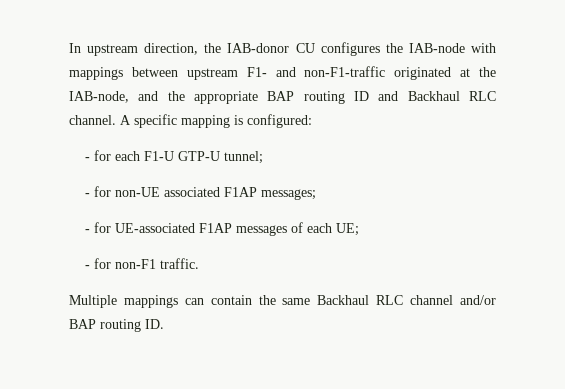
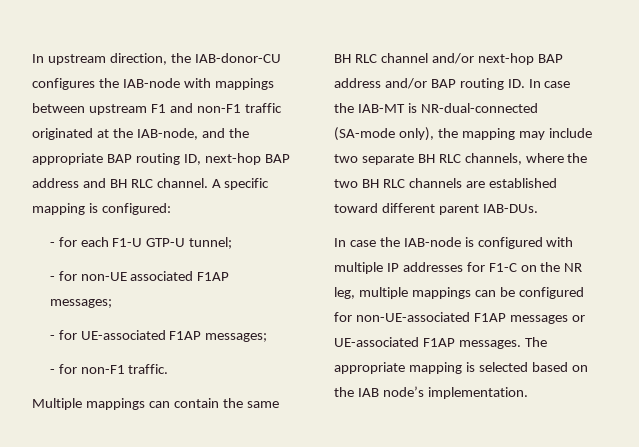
- In upstream direction, the IAB-donor CU configures the IAB-node with mappings between upstream F1- and non-F1-traffic originated at the IAB-node, and the appropriate BAP routing ID and Backhaul RLC channel.
+ In upstream direction, the IAB-donor-CU configures the IAB-node with mappings between upstream F1 and non-F1 traffic originated at the IAB-node, and the appropriate BAP routing ID, next-hop BAP address and BH RLC channel.
- - for UE-associated F1AP messages of each UE;
+ - for UE-associated F1AP messages;
- Multiple mappings can contain the same Backhaul RLC channel and/or BAP routing ID.
+ Multiple mappings can contain the same BH RLC channel and/or next-hop BAP address and/or BAP routing ID. In case the IAB-MT is NR-dual-connected (SA-mode only), the mapping may include two separate BH RLC channels, where the two BH RLC channels are established toward different parent IAB-DUs.
+ In case the IAB-node is configured with multiple IP addresses for F1-C on the NR leg, multiple mappings can be configured for non-UE-associated F1AP messages or UE-associated F1AP messages. The appropriate mapping is selected based on the IAB node’s implementation.

